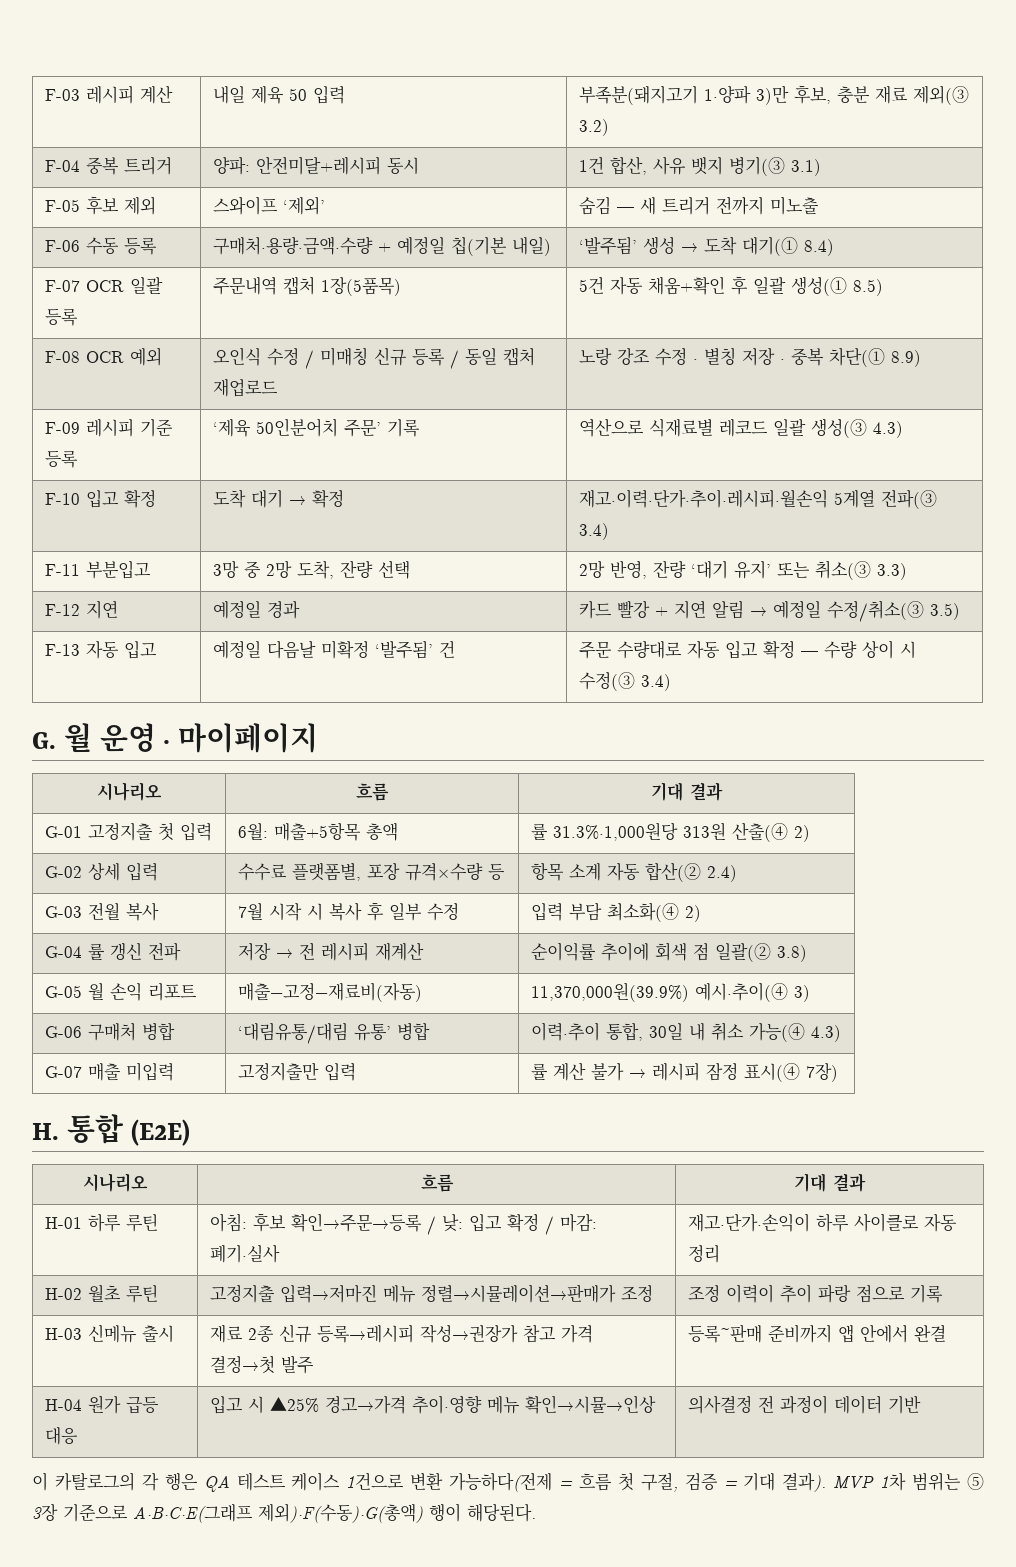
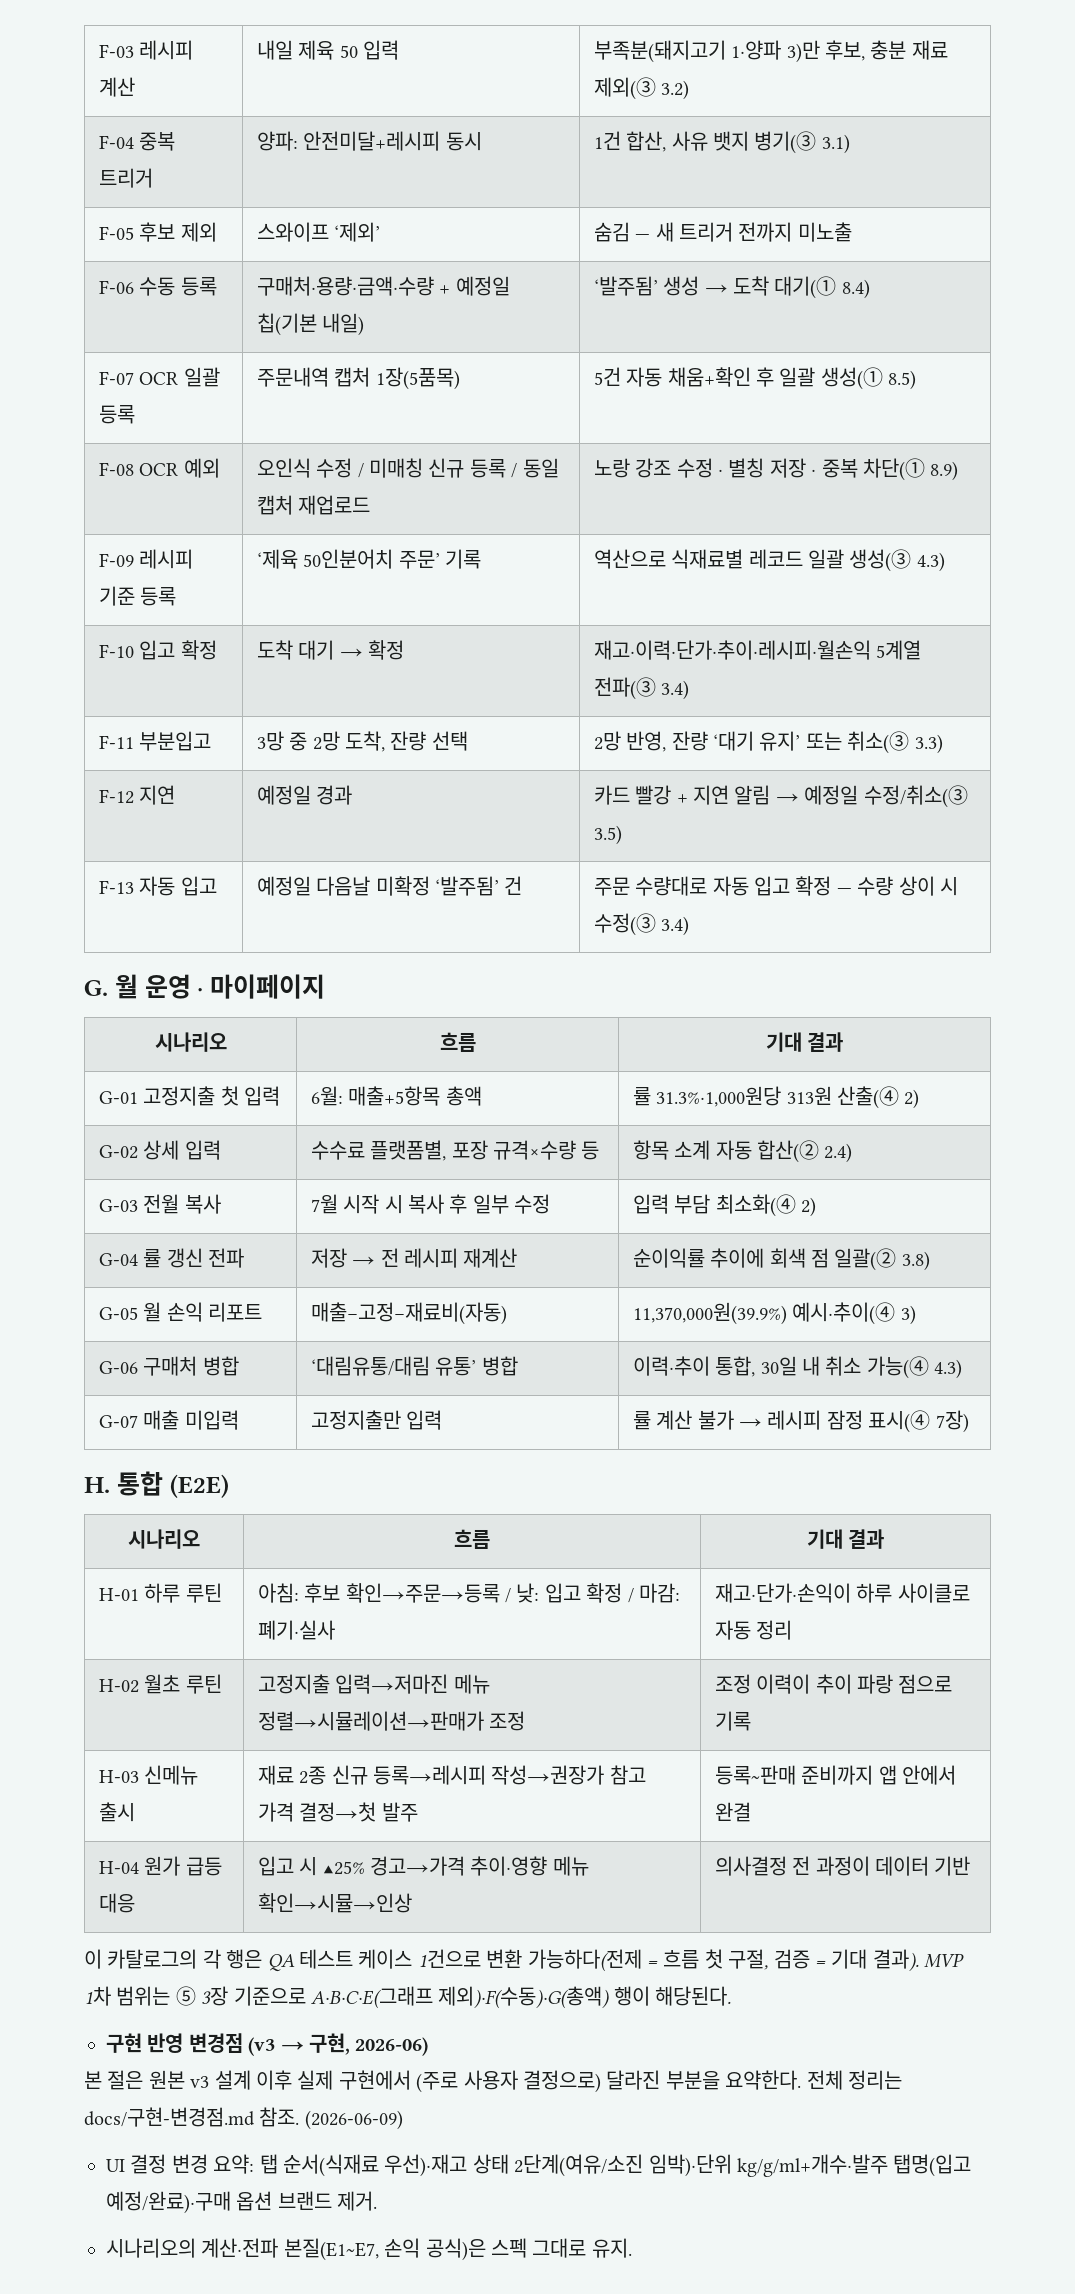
+ 구현 반영 변경점 (v3 → 구현, 2026-06)
+ 본 절은 원본 v3 설계 이후 실제 구현에서 (주로 사용자 결정으로) 달라진 부분을 요약한다. 전체 정리는 docs/구현-변경점.md 참조. (2026-06-09)
+ UI 결정 변경 요약: 탭 순서(식재료 우선)·재고 상태 2단계(여유/소진 임박)·단위 kg/g/ml+개수·발주 탭명(입고 예정/완료)·구매 옵션 브랜드 제거.
+ 시나리오의 계산·전파 본질(E1~E7, 손익 공식)은 스펙 그대로 유지.

